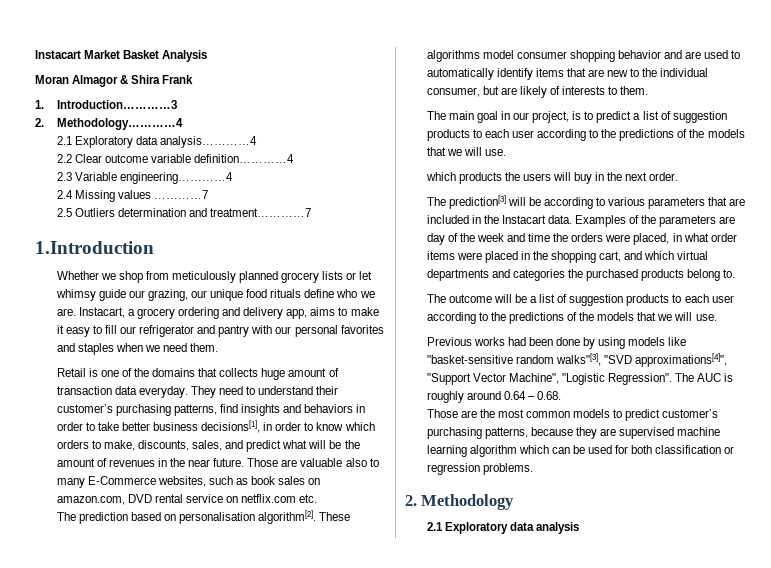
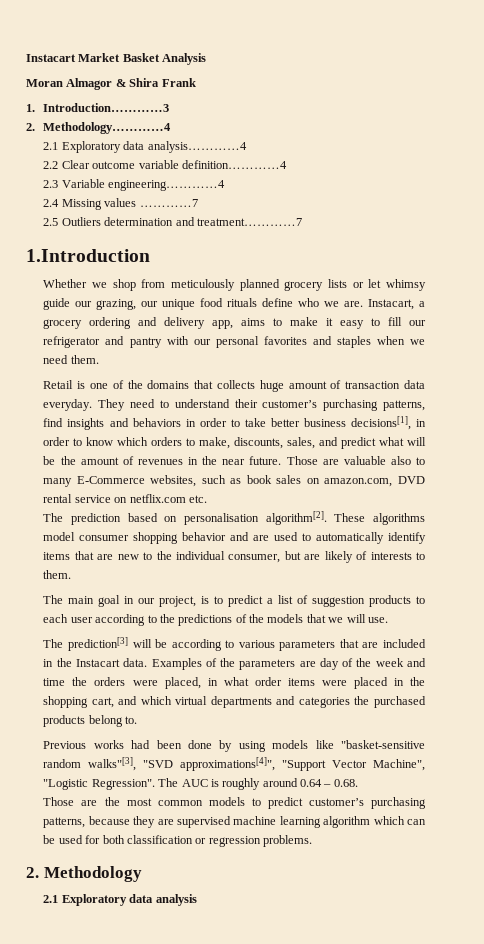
- which products the users will buy in the next order.
- The outcome will be a list of suggestion products to each user according to the predictions of the models that we will use.

